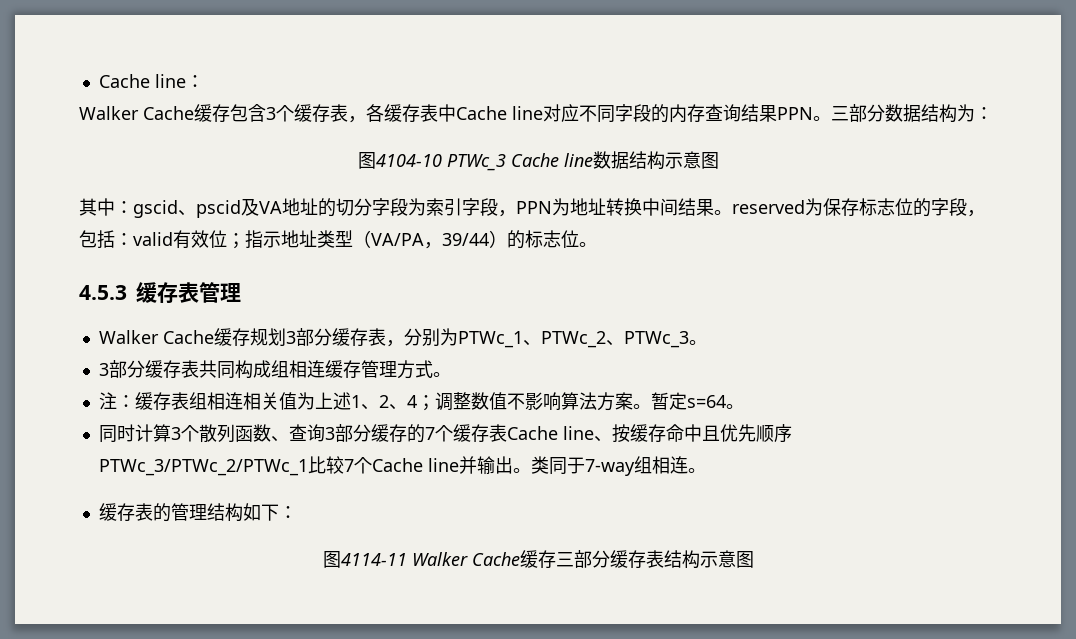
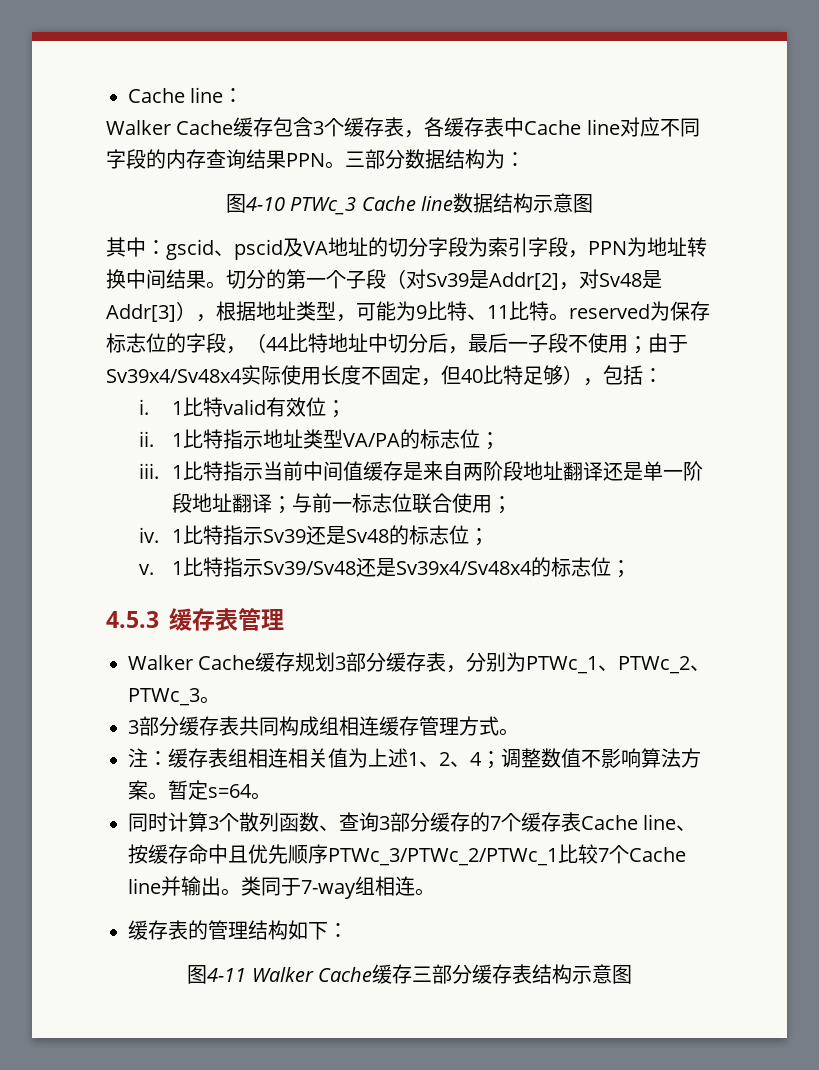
- 图4104-10 PTWc_3 Cache line数据结构示意图
+ 图4-10 PTWc_3 Cache line数据结构示意图
- 其中：gscid、pscid及VA地址的切分字段为索引字段，PPN为地址转换中间结果。reserved为保存标志位的字段，包括：valid有效位；指示地址类型（VA/PA，39/44）的标志位。
+ 其中：gscid、pscid及VA地址的切分字段为索引字段，PPN为地址转换中间结果。切分的第一个子段（对Sv39是Addr[2]，对Sv48是Addr[3]），根据地址类型，可能为9比特、11比特。reserved为保存标志位的字段，（44比特地址中切分后，最后一子段不使用；由于Sv39x4/Sv48x4实际使用长度不固定，但40比特足够），包括：
+ i. 1比特valid有效位；
+ ii. 1比特指示地址类型VA/PA的标志位；
+ iii. 1比特指示当前中间值缓存是来自两阶段地址翻译还是单一阶段地址翻译；与前一标志位联合使用；
+ iv. 1比特指示Sv39还是Sv48的标志位；
+ v. 1比特指示Sv39/Sv48还是Sv39x4/Sv48x4的标志位；
- 图4114-11 Walker Cache缓存三部分缓存表结构示意图
+ 图4-11 Walker Cache缓存三部分缓存表结构示意图

